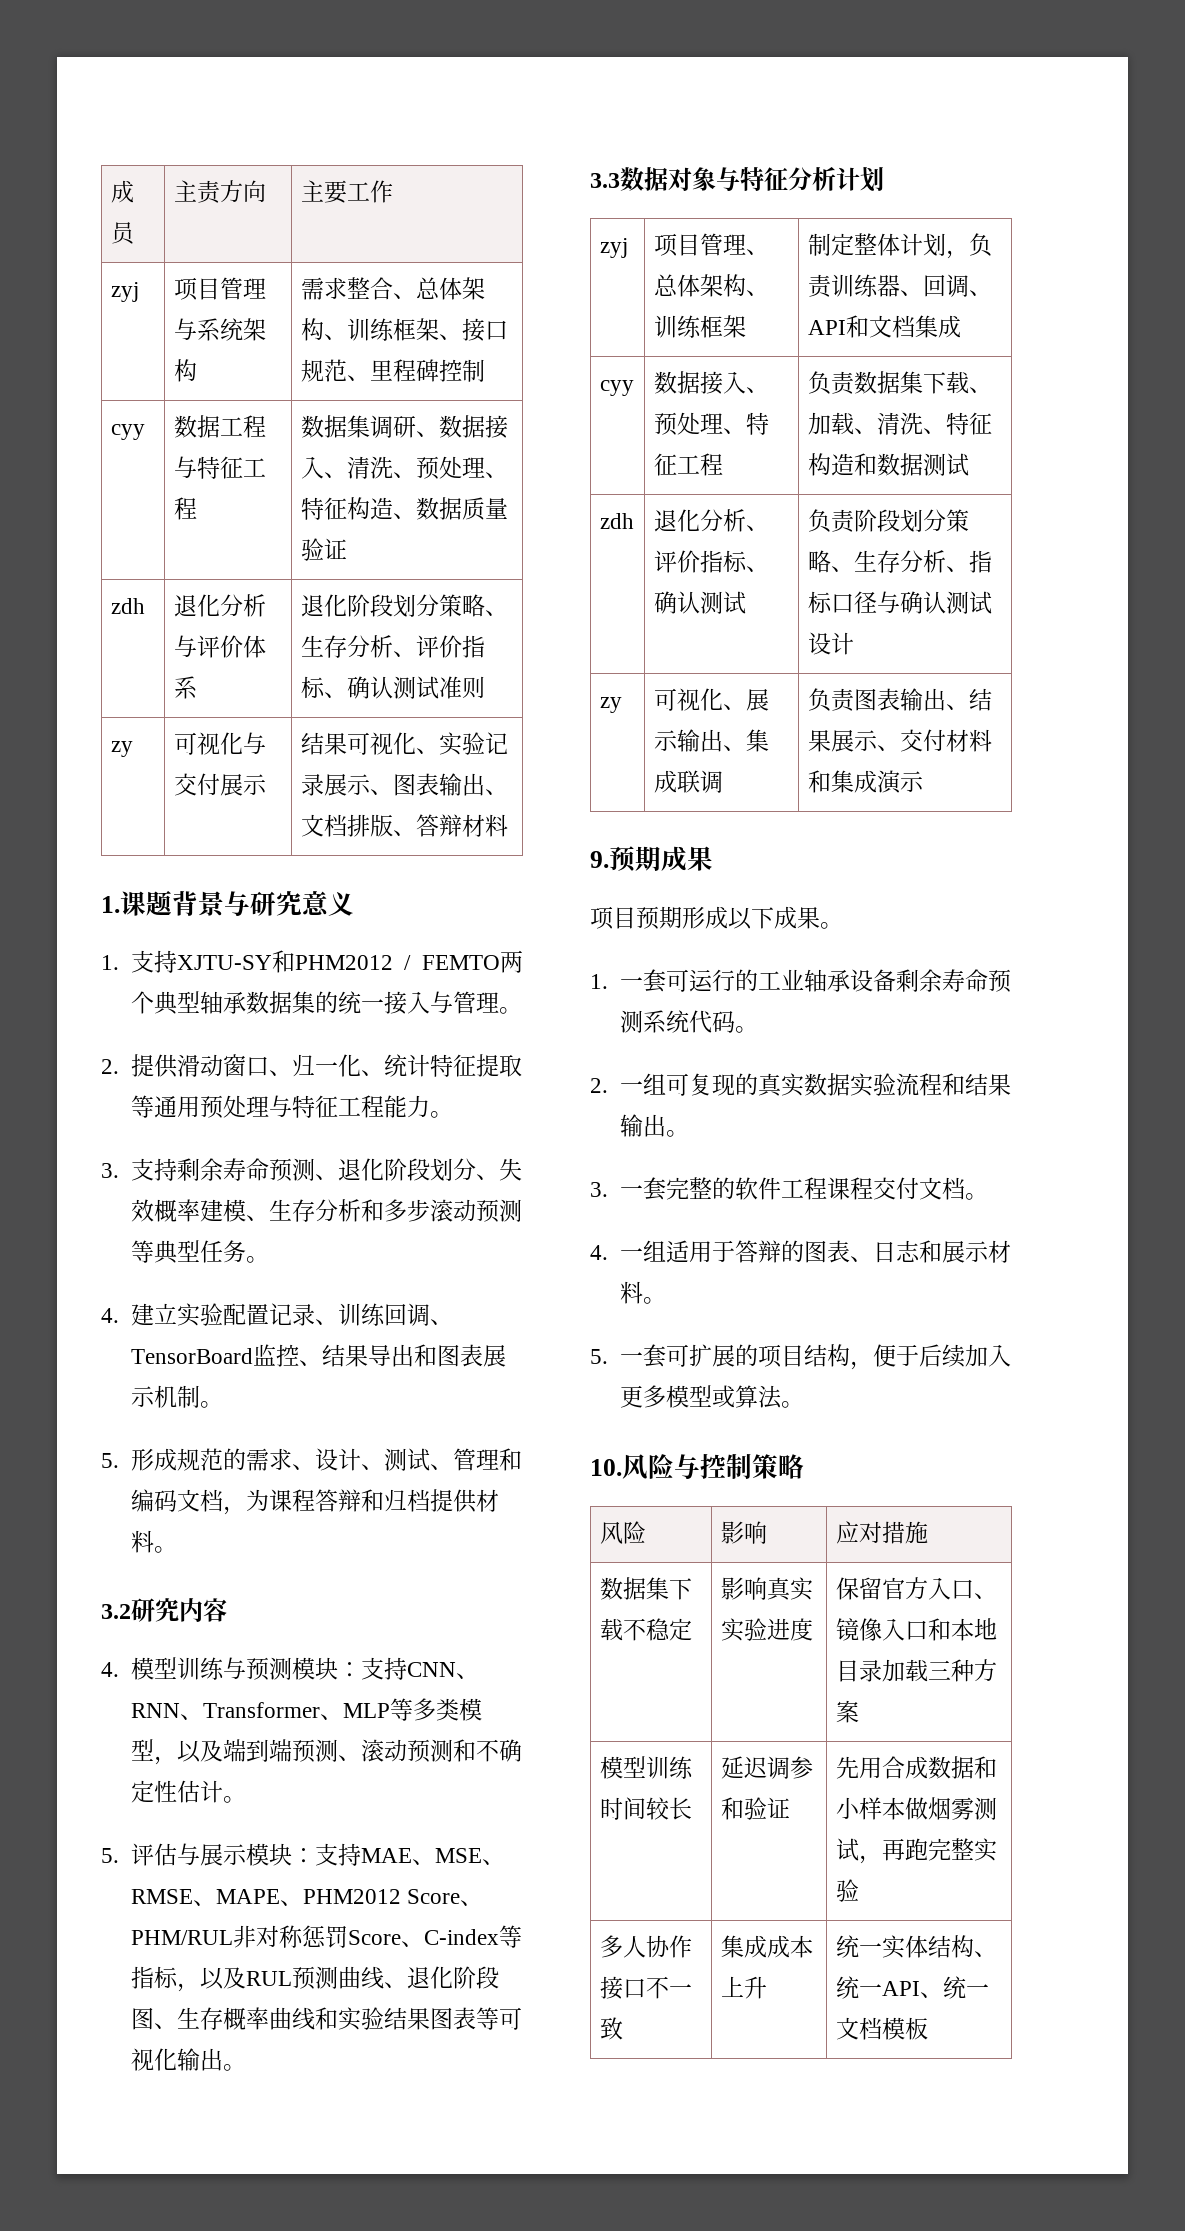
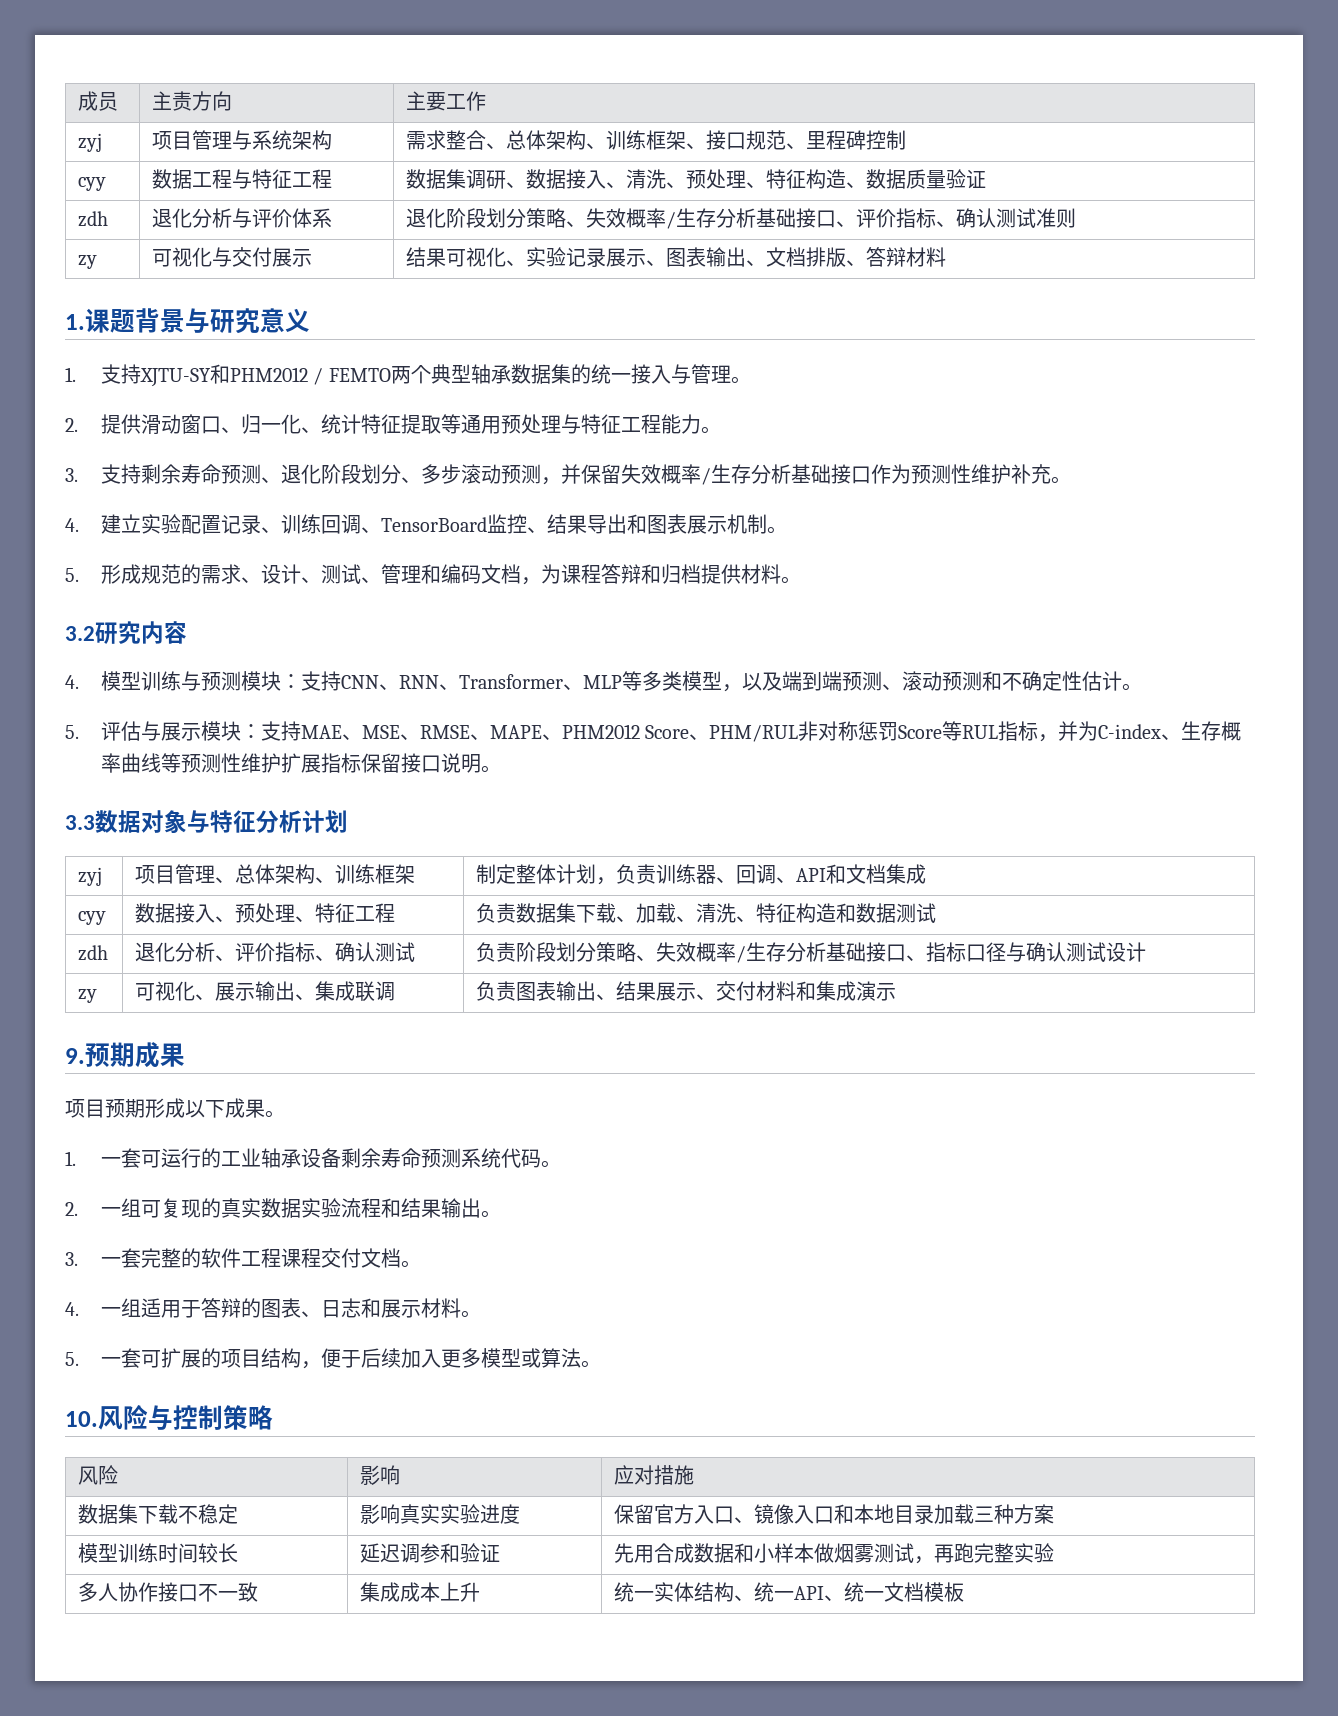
- zdh | 退化分析与评价体系 | 退化阶段划分策略、生存分析、评价指标、确认测试准则
+ zdh | 退化分析与评价体系 | 退化阶段划分策略、失效概率/生存分析基础接口、评价指标、确认测试准则
- 3.支持剩余寿命预测、退化阶段划分、失效概率建模、生存分析和多步滚动预测等典型任务。
+ 3.支持剩余寿命预测、退化阶段划分、多步滚动预测，并保留失效概率/生存分析基础接口作为预测性维护补充。
- 5.评估与展示模块：支持MAE、MSE、RMSE、MAPE、PHM2012 Score、PHM/RUL非对称惩罚Score、C-index等指标，以及RUL预测曲线、退化阶段图、生存概率曲线和实验结果图表等可视化输出。
+ 5.评估与展示模块：支持MAE、MSE、RMSE、MAPE、PHM2012 Score、PHM/RUL非对称惩罚Score等RUL指标，并为C-index、生存概率曲线等预测性维护扩展指标保留接口说明。
- zdh | 退化分析、评价指标、确认测试 | 负责阶段划分策略、生存分析、指标口径与确认测试设计
+ zdh | 退化分析、评价指标、确认测试 | 负责阶段划分策略、失效概率/生存分析基础接口、指标口径与确认测试设计

